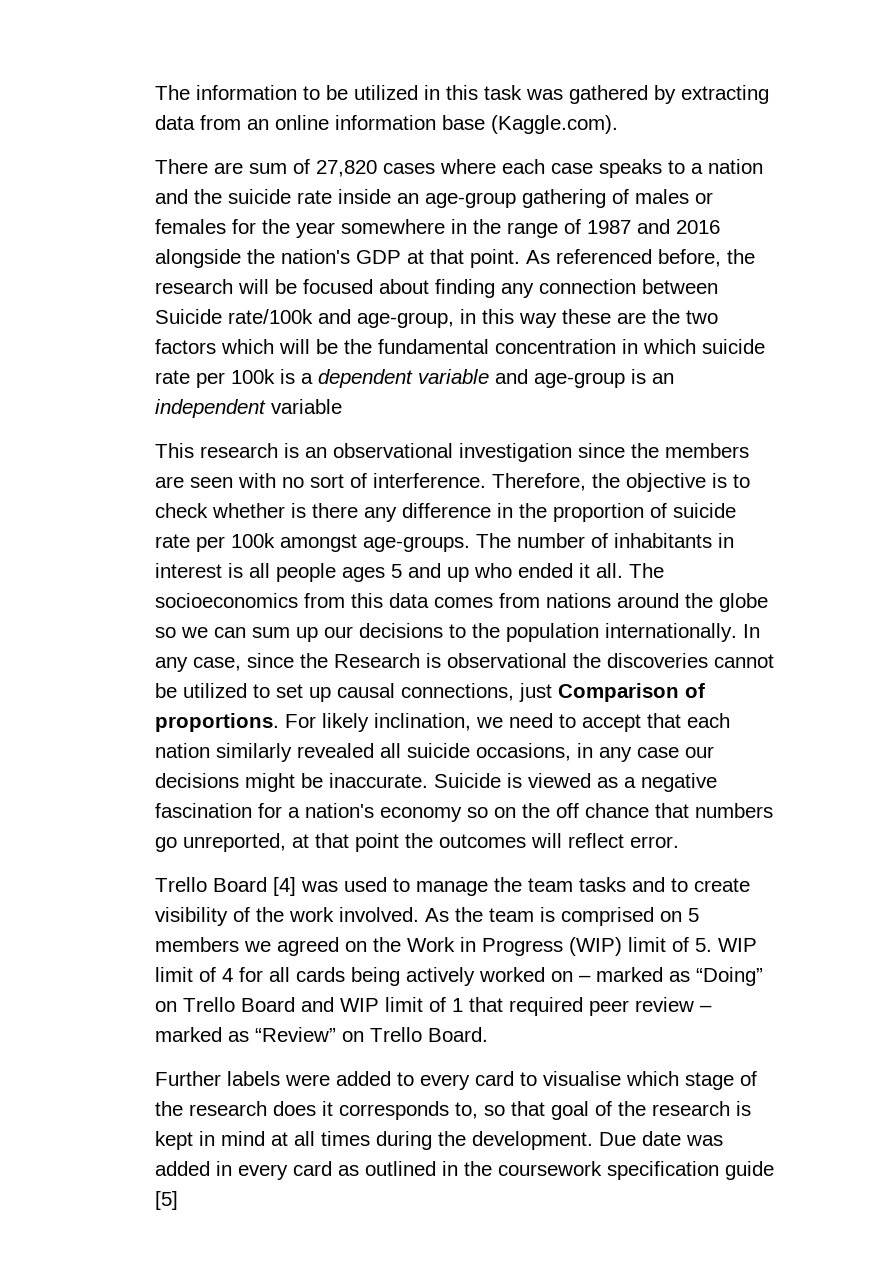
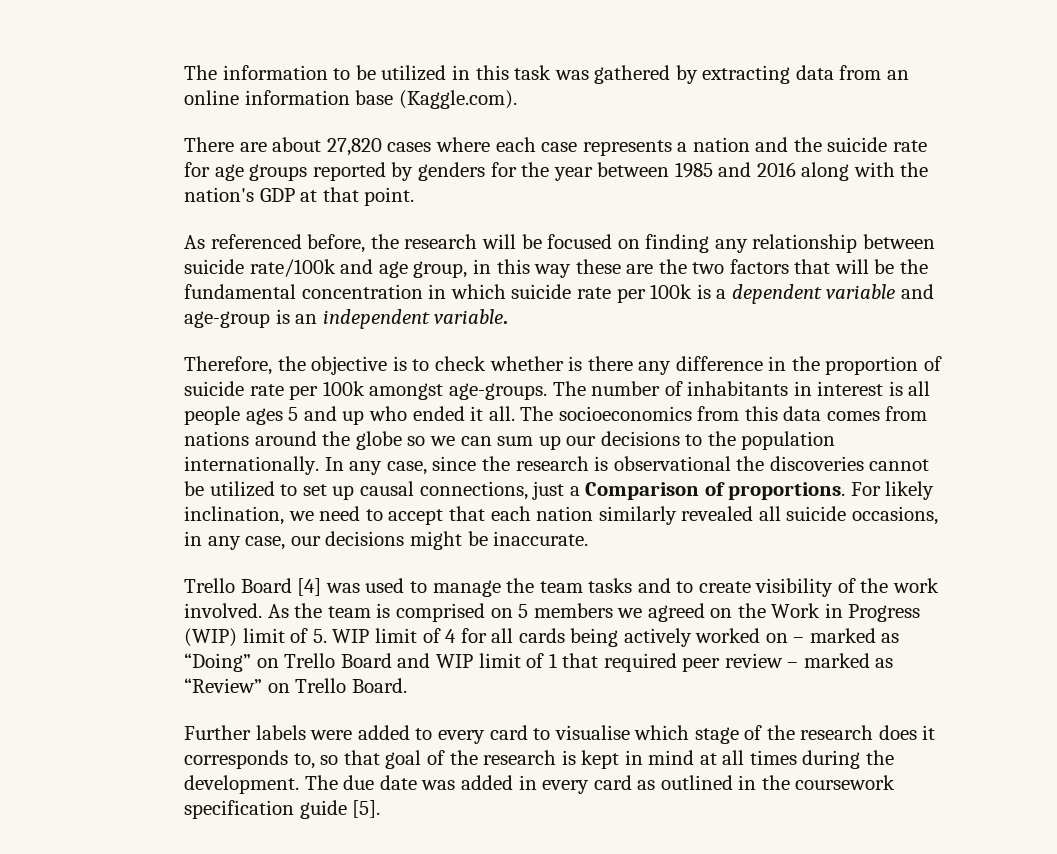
- There are sum of 27,820 cases where each case speaks to a nation and the suicide rate inside an age-group gathering of males or females for the year somewhere in the range of 1987 and 2016 alongside the nation's GDP at that point. As referenced before, the research will be focused about finding any connection between Suicide rate/100k and age-group, in this way these are the two factors which will be the fundamental concentration in which suicide rate per 100k is a dependent variable and age-group is an independent variable
- This research is an observational investigation since the members are seen with no sort of interference. Therefore, the objective is to check whether is there any difference in the proportion of suicide rate per 100k amongst age-groups.
+ There are about 27,820 cases where each case represents a nation and the suicide rate for age groups reported by genders for the year between 1985 and 2016 along with the nation's GDP at that point.
+ As referenced before, the research will be focused on finding any relationship between suicide rate/100k and age group, in this way these are the two factors that will be the fundamental concentration in which suicide rate per 100k is a dependent variable and age-group is an independent variable.
+ Therefore, the objective is to check whether is there any difference in the proportion of suicide rate per 100k amongst age-groups.
- In any case, since the Research is observational the discoveries cannot be utilized to set up causal connections, just Comparison of proportions.
+ In any case, since the research is observational the discoveries cannot be utilized to set up causal connections, just a Comparison of proportions.
- For likely inclination, we need to accept that each nation similarly revealed all suicide occasions, in any case our decisions might be inaccurate. Suicide is viewed as a negative fascination for a nation's economy so on the off chance that numbers go unreported, at that point the outcomes will reflect error.
+ For likely inclination, we need to accept that each nation similarly revealed all suicide occasions, in any case, our decisions might be inaccurate.
- Due date was added in every card as outlined in the coursework specification guide [5]
+ The due date was added in every card as outlined in the coursework specification guide [5].

